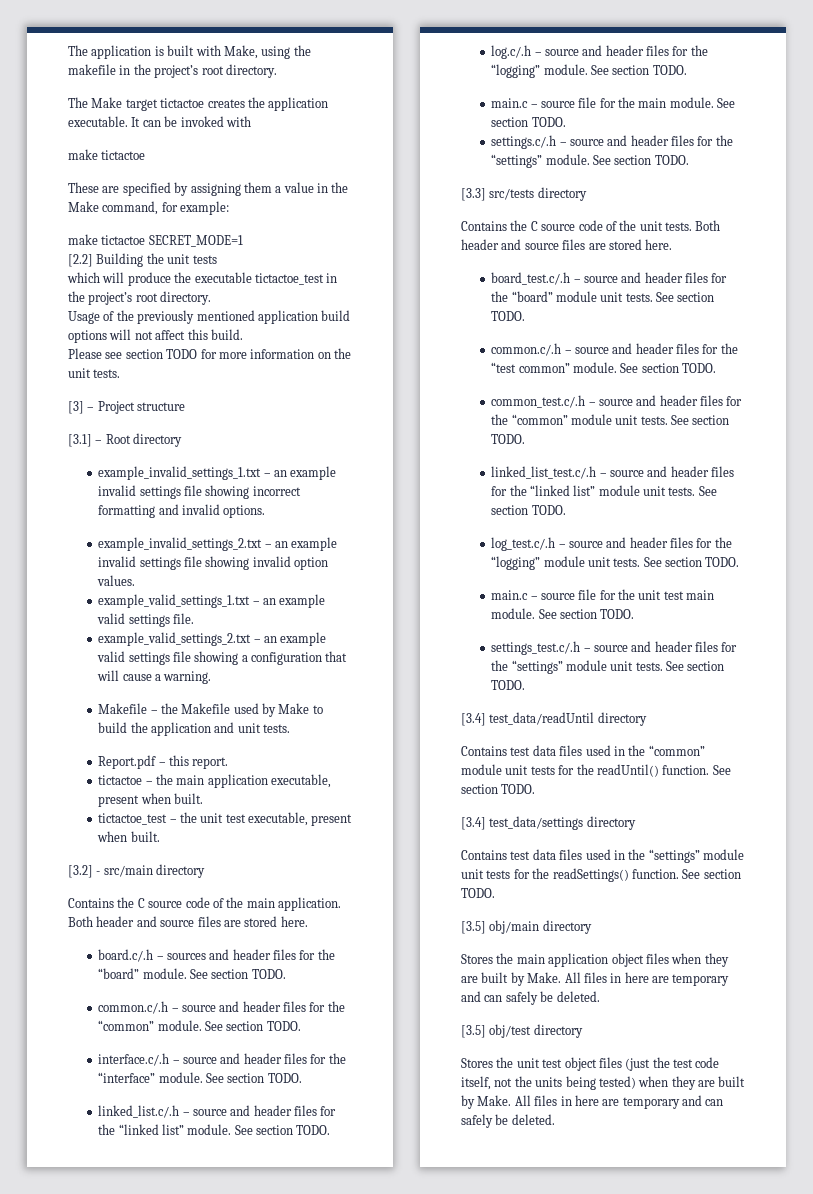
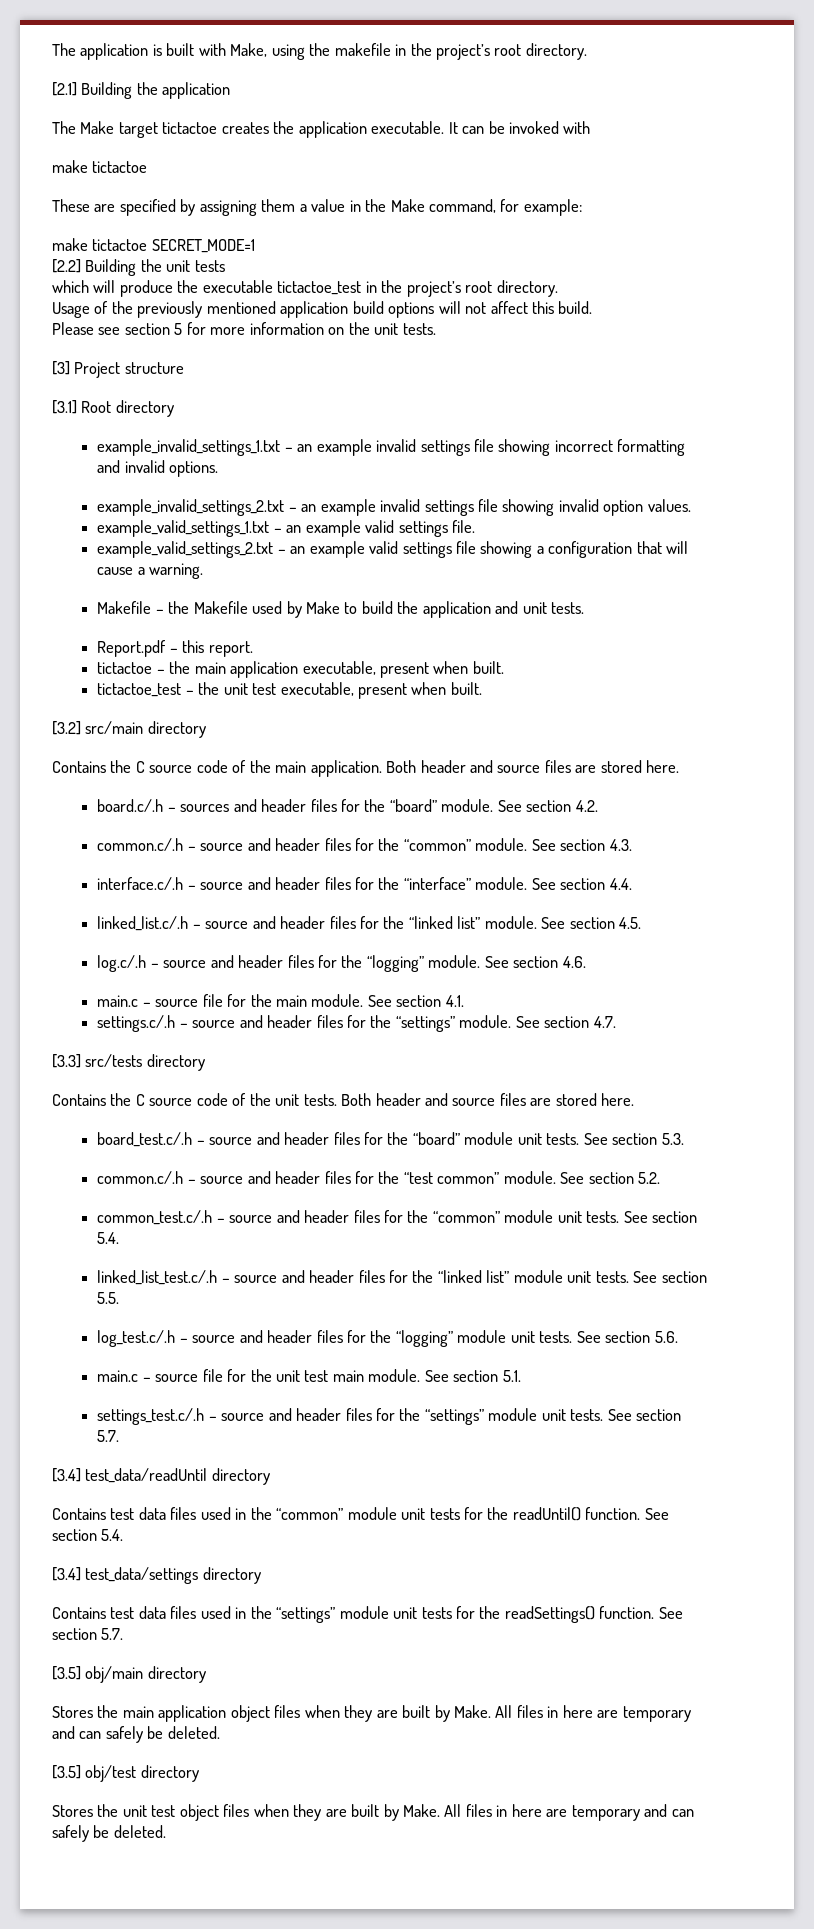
+ [2.1] Building the application
- Please see section TODO for more information on the unit tests.
+ Please see section 5 for more information on the unit tests.
- [3] – Project structure
+ [3] Project structure
- [3.1] – Root directory
+ [3.1] Root directory
- [3.2] - src/main directory
+ [3.2] src/main directory
- board.c/.h – sources and header files for the “board” module. See section TODO.
+ board.c/.h – sources and header files for the “board” module. See section 4.2.
- common.c/.h – source and header files for the “common” module. See section TODO.
+ common.c/.h – source and header files for the “common” module. See section 4.3.
- interface.c/.h – source and header files for the “interface” module. See section TODO.
+ interface.c/.h – source and header files for the “interface” module. See section 4.4.
- linked_list.c/.h – source and header files for the “linked list” module. See section TODO.
+ linked_list.c/.h – source and header files for the “linked list” module. See section 4.5.
- log.c/.h – source and header files for the “logging” module. See section TODO.
+ log.c/.h – source and header files for the “logging” module. See section 4.6.
- main.c – source file for the main module. See section TODO.
+ main.c – source file for the main module. See section 4.1.
- settings.c/.h – source and header files for the “settings” module. See section TODO.
+ settings.c/.h – source and header files for the “settings” module. See section 4.7.
- board_test.c/.h – source and header files for the “board” module unit tests. See section TODO.
+ board_test.c/.h – source and header files for the “board” module unit tests. See section 5.3.
- common.c/.h – source and header files for the “test common” module. See section TODO.
+ common.c/.h – source and header files for the “test common” module. See section 5.2.
- common_test.c/.h – source and header files for the “common” module unit tests. See section TODO.
+ common_test.c/.h – source and header files for the “common” module unit tests. See section 5.4.
- linked_list_test.c/.h – source and header files for the “linked list” module unit tests. See section TODO.
+ linked_list_test.c/.h – source and header files for the “linked list” module unit tests. See section 5.5.
- log_test.c/.h – source and header files for the “logging” module unit tests. See section TODO.
+ log_test.c/.h – source and header files for the “logging” module unit tests. See section 5.6.
- main.c – source file for the unit test main module. See section TODO.
+ main.c – source file for the unit test main module. See section 5.1.
- settings_test.c/.h – source and header files for the “settings” module unit tests. See section TODO.
+ settings_test.c/.h – source and header files for the “settings” module unit tests. See section 5.7.
- Contains test data files used in the “common” module unit tests for the readUntil() function. See section TODO.
+ Contains test data files used in the “common” module unit tests for the readUntil() function. See section 5.4.
- Contains test data files used in the “settings” module unit tests for the readSettings() function. See section TODO.
+ Contains test data files used in the “settings” module unit tests for the readSettings() function. See section 5.7.
- Stores the unit test object files (just the test code itself, not the units being tested) when they are built by Make.
+ Stores the unit test object files when they are built by Make.

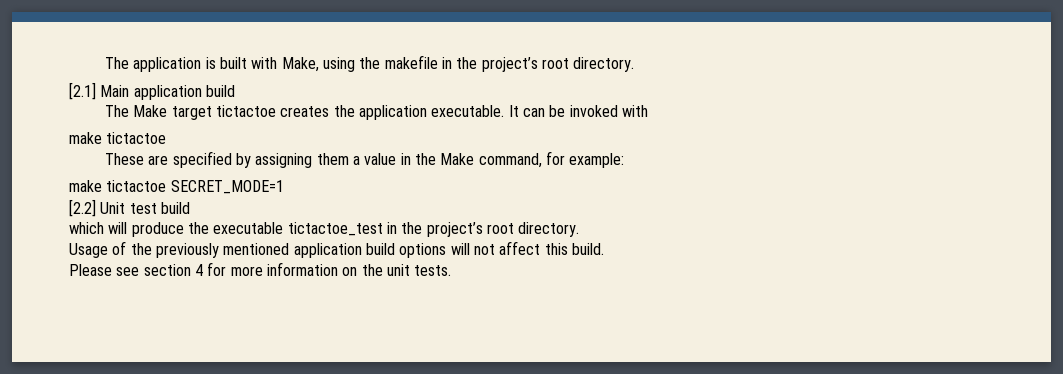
- [2.1] Building the application
+ [2.1] Main application build
- [2.2] Building the unit tests
+ [2.2] Unit test build
- Please see section 5 for more information on the unit tests.
+ Please see section 4 for more information on the unit tests.
- [3] Project structure
- [3.1] Root directory
- example_invalid_settings_1.txt – an example invalid settings file showing incorrect formatting and invalid options.
- example_invalid_settings_2.txt – an example invalid settings file showing invalid option values.
- example_valid_settings_1.txt – an example valid settings file.
- example_valid_settings_2.txt – an example valid settings file showing a configuration that will cause a warning.
- Makefile – the Makefile used by Make to build the application and unit tests.
- Report.pdf – this report.
- tictactoe – the main application executable, present when built.
- tictactoe_test – the unit test executable, present when built.
- [3.2] src/main directory
- Contains the C source code of the main application. Both header and source files are stored here.
- board.c/.h – sources and header files for the “board” module. See section 4.2.
- common.c/.h – source and header files for the “common” module. See section 4.3.
- interface.c/.h – source and header files for the “interface” module. See section 4.4.
- linked_list.c/.h – source and header files for the “linked list” module. See section 4.5.
- log.c/.h – source and header files for the “logging” module. See section 4.6.
- main.c – source file for the main module. See section 4.1.
- settings.c/.h – source and header files for the “settings” module. See section 4.7.
- [3.3] src/tests directory
- Contains the C source code of the unit tests. Both header and source files are stored here.
- board_test.c/.h – source and header files for the “board” module unit tests. See section 5.3.
- common.c/.h – source and header files for the “test common” module. See section 5.2.
- common_test.c/.h – source and header files for the “common” module unit tests. See section 5.4.
- linked_list_test.c/.h – source and header files for the “linked list” module unit tests. See section 5.5.
- log_test.c/.h – source and header files for the “logging” module unit tests. See section 5.6.
- main.c – source file for the unit test main module. See section 5.1.
- settings_test.c/.h – source and header files for the “settings” module unit tests. See section 5.7.
- [3.4] test_data/readUntil directory
- Contains test data files used in the “common” module unit tests for the readUntil() function. See section 5.4.
- [3.4] test_data/settings directory
- Contains test data files used in the “settings” module unit tests for the readSettings() function. See section 5.7.
- [3.5] obj/main directory
- Stores the main application object files when they are built by Make. All files in here are temporary and can safely be deleted.
- [3.5] obj/test directory
- Stores the unit test object files when they are built by Make. All files in here are temporary and can safely be deleted.

